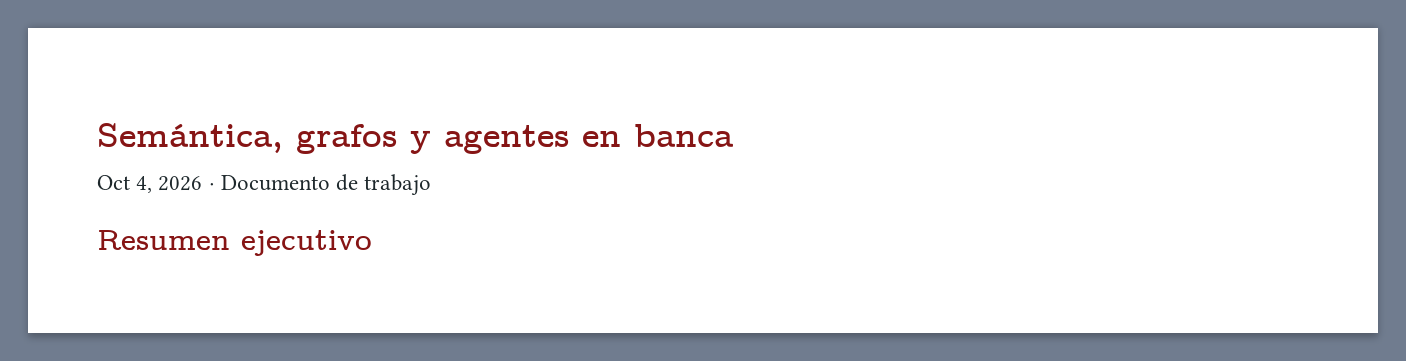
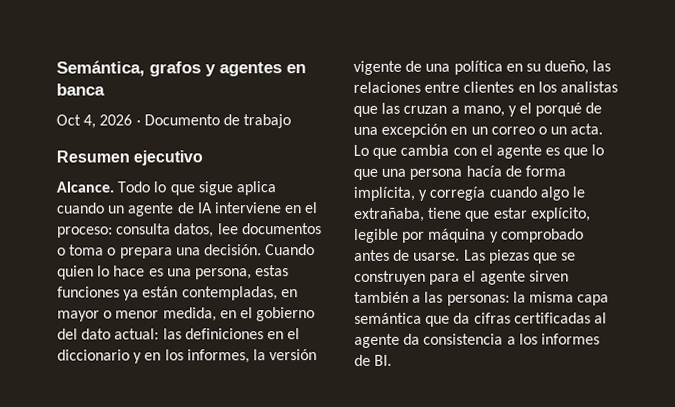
+ Alcance. Todo lo que sigue aplica cuando un agente de IA interviene en el proceso: consulta datos, lee documentos o toma o prepara una decisión. Cuando quien lo hace es una persona, estas funciones ya están contempladas, en mayor o menor medida, en el gobierno del dato actual: las definiciones en el diccionario y en los informes, la versión vigente de una política en su dueño, las relaciones entre clientes en los analistas que las cruzan a mano, y el porqué de una excepción en un correo o un acta. Lo que cambia con el agente es que lo que una persona hacía de forma implícita, y corregía cuando algo le extrañaba, tiene que estar explícito, legible por máquina y comprobado antes de usarse. Las piezas que se construyen para el agente sirven también a las personas: la misma capa semántica que da cifras certificadas al agente da consistencia a los informes de BI.

